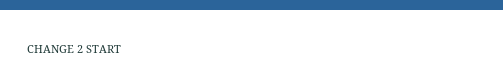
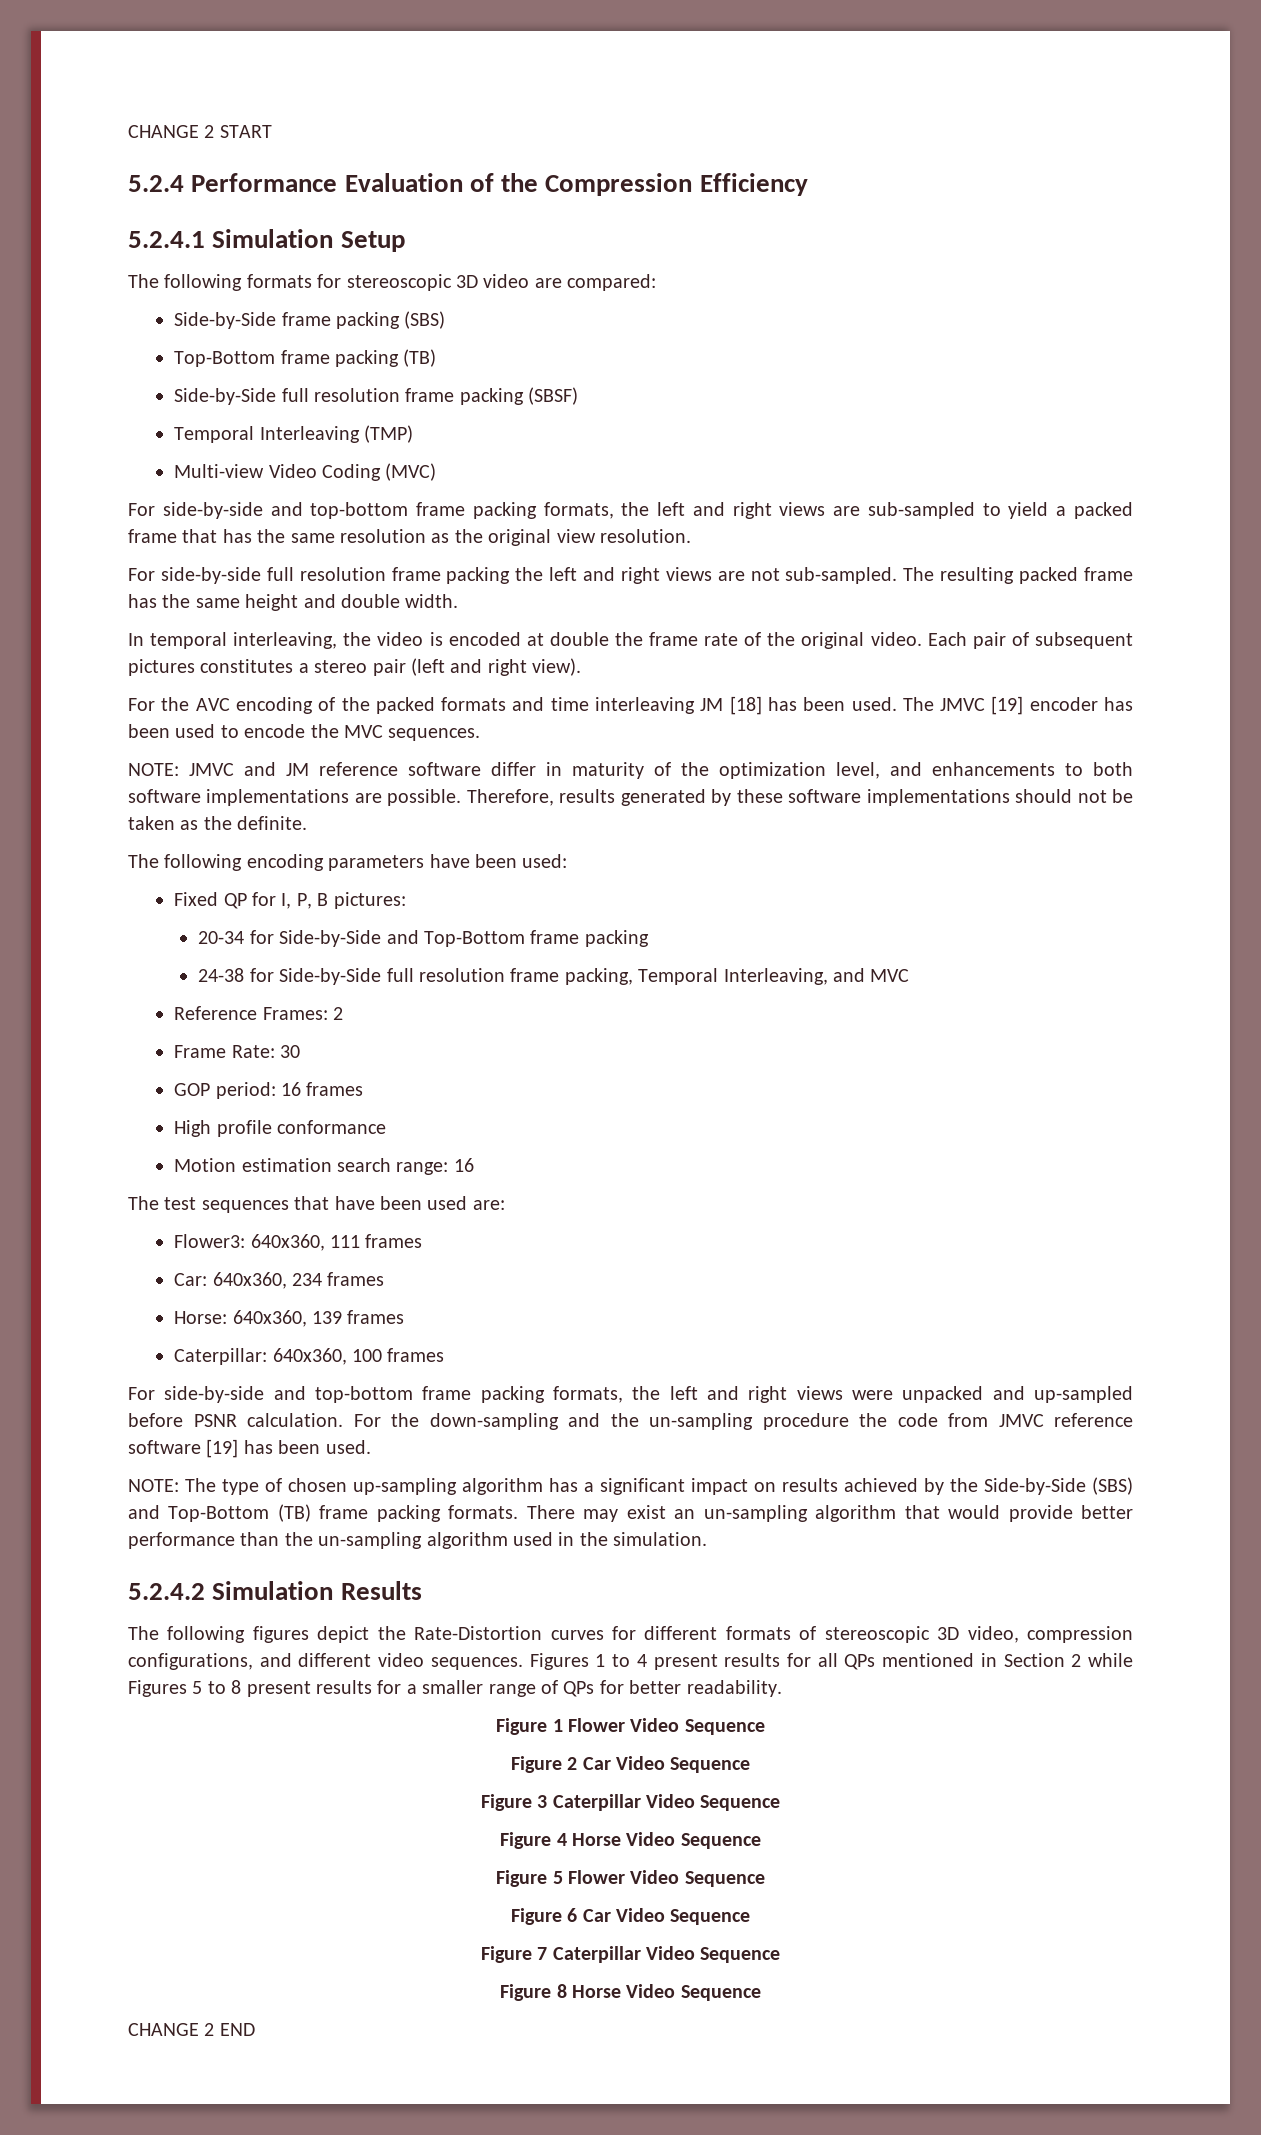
+ 5.2.4 Performance Evaluation of the Compression Efficiency
+ 5.2.4.1 Simulation Setup
+ The following formats for stereoscopic 3D video are compared:
+ Side-by-Side frame packing (SBS)
+ Top-Bottom frame packing (TB)
+ Side-by-Side full resolution frame packing (SBSF)
+ Temporal Interleaving (TMP)
+ Multi-view Video Coding (MVC)
+ For side-by-side and top-bottom frame packing formats, the left and right views are sub-sampled to yield a packed frame that has the same resolution as the original view resolution.
+ For side-by-side full resolution frame packing the left and right views are not sub-sampled. The resulting packed frame has the same height and double width.
+ In temporal interleaving, the video is encoded at double the frame rate of the original video. Each pair of subsequent pictures constitutes a stereo pair (left and right view).
+ For the AVC encoding of the packed formats and time interleaving JM [18] has been used. The JMVC [19] encoder has been used to encode the MVC sequences.
+ NOTE: JMVC and JM reference software differ in maturity of the optimization level, and enhancements to both software implementations are possible. Therefore, results generated by these software implementations should not be taken as the definite.
+ The following encoding parameters have been used:
+ Fixed QP for I, P, B pictures:
+ 20-34 for Side-by-Side and Top-Bottom frame packing
+ 24-38 for Side-by-Side full resolution frame packing, Temporal Interleaving, and MVC
+ Reference Frames: 2
+ Frame Rate: 30
+ GOP period: 16 frames
+ High profile conformance
+ Motion estimation search range: 16
+ The test sequences that have been used are:
+ Flower3: 640x360, 111 frames
+ Car: 640x360, 234 frames
+ Horse: 640x360, 139 frames
+ Caterpillar: 640x360, 100 frames
+ For side-by-side and top-bottom frame packing formats, the left and right views were unpacked and up-sampled before PSNR calculation. For the down-sampling and the un-sampling procedure the code from JMVC reference software [19] has been used.
+ NOTE: The type of chosen up-sampling algorithm has a significant impact on results achieved by the Side-by-Side (SBS) and Top-Bottom (TB) frame packing formats. There may exist an un-sampling algorithm that would provide better performance than the un-sampling algorithm used in the simulation.
+ 5.2.4.2 Simulation Results
+ The following figures depict the Rate-Distortion curves for different formats of stereoscopic 3D video, compression configurations, and different video sequences. Figures 1 to 4 present results for all QPs mentioned in Section 2 while Figures 5 to 8 present results for a smaller range of QPs for better readability.
+ Figure 1 Flower Video Sequence
+ Figure 2 Car Video Sequence
+ Figure 3 Caterpillar Video Sequence
+ Figure 4 Horse Video Sequence
+ Figure 5 Flower Video Sequence
+ Figure 6 Car Video Sequence
+ Figure 7 Caterpillar Video Sequence
+ Figure 8 Horse Video Sequence
+ CHANGE 2 END

